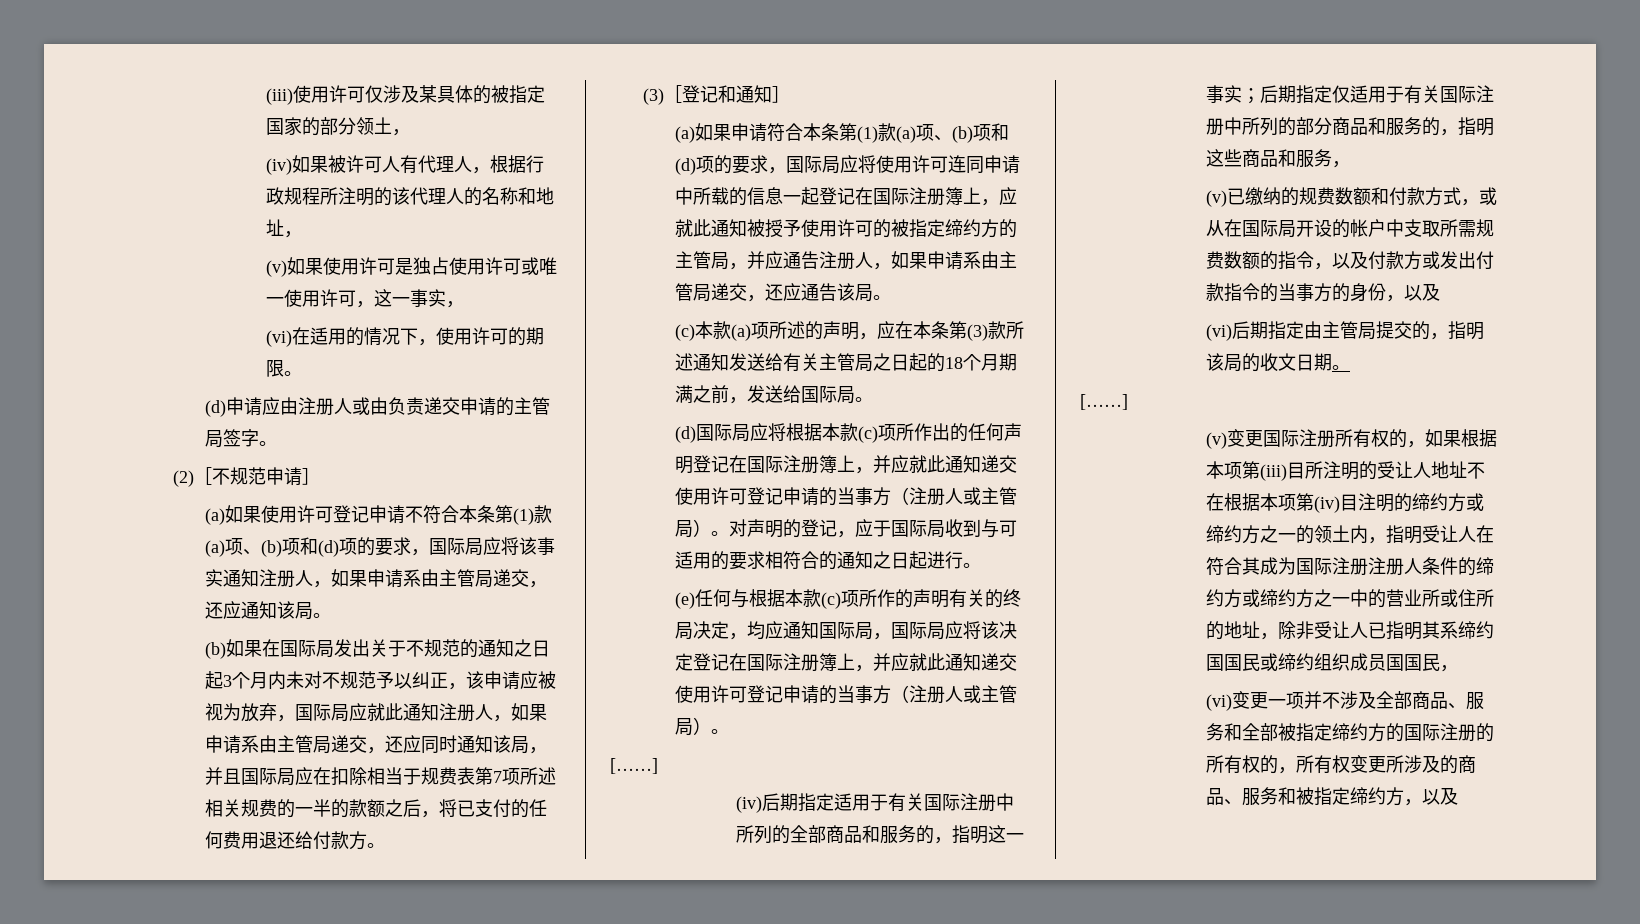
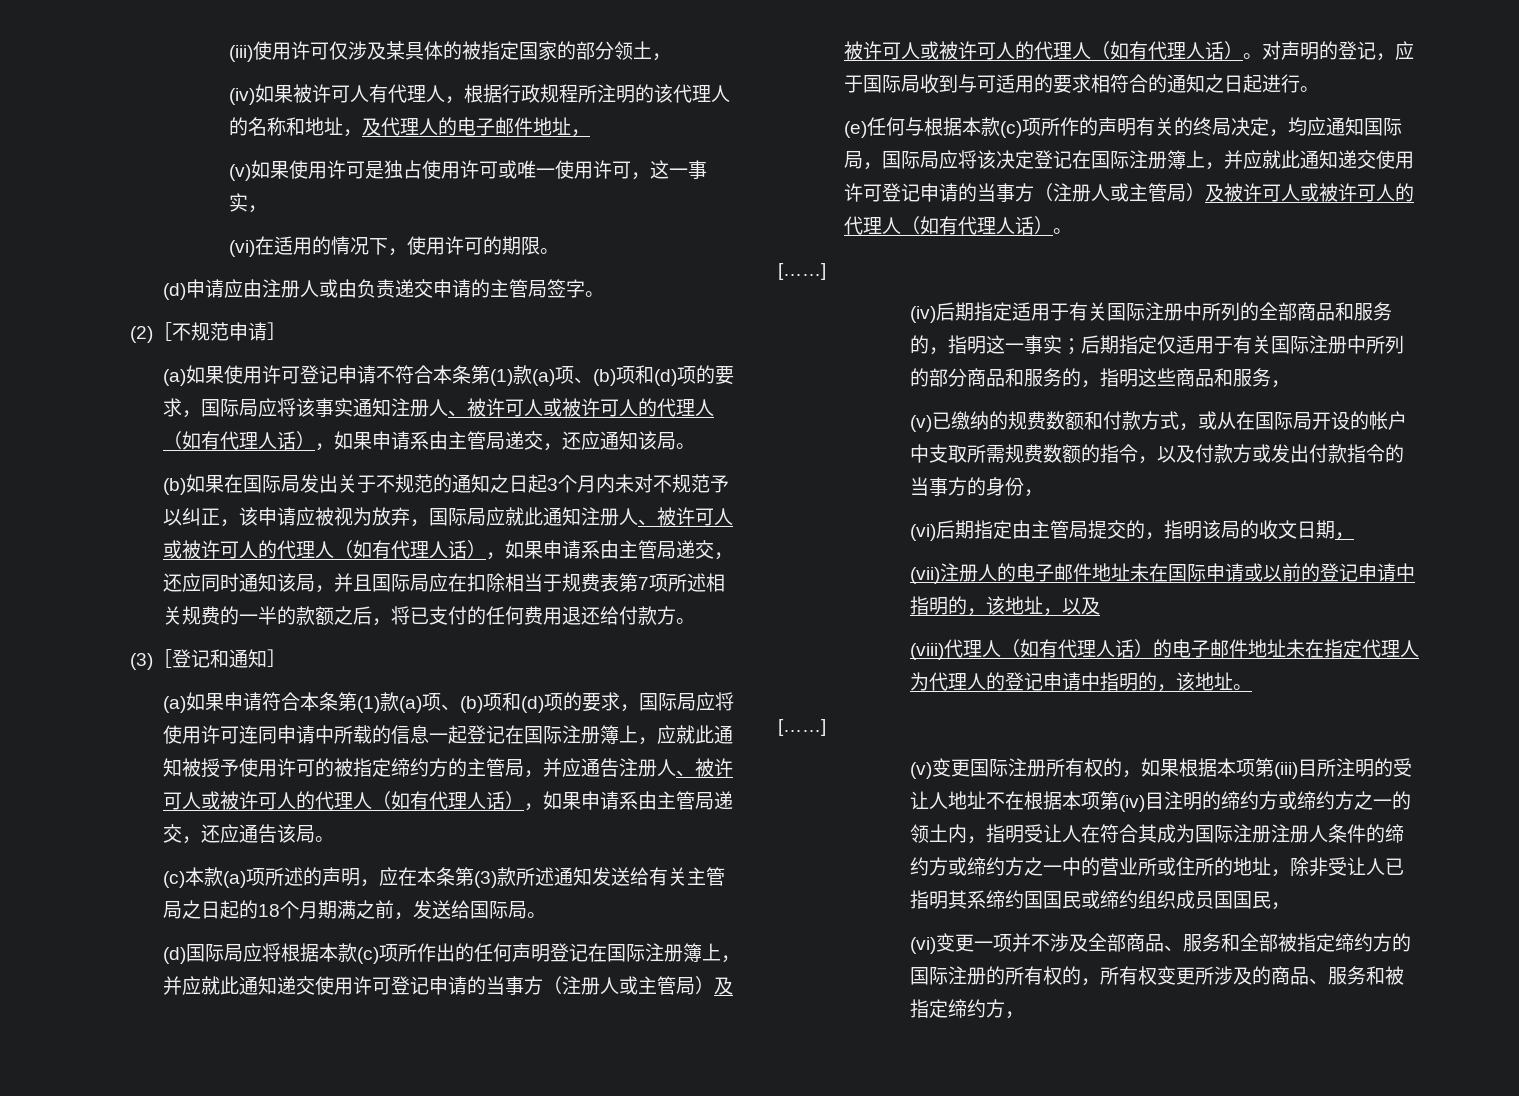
- (iv)如果被许可人有代理人，根据行政规程所注明的该代理人的名称和地址，
+ (iv)如果被许可人有代理人，根据行政规程所注明的该代理人的名称和地址，及代理人的电子邮件地址，
- (a)如果使用许可登记申请不符合本条第(1)款(a)项、(b)项和(d)项的要求，国际局应将该事实通知注册人，如果申请系由主管局递交，还应通知该局。
+ (a)如果使用许可登记申请不符合本条第(1)款(a)项、(b)项和(d)项的要求，国际局应将该事实通知注册人、被许可人或被许可人的代理人（如有代理人话），如果申请系由主管局递交，还应通知该局。
- (b)如果在国际局发出关于不规范的通知之日起3个月内未对不规范予以纠正，该申请应被视为放弃，国际局应就此通知注册人，如果申请系由主管局递交，还应同时通知该局，并且国际局应在扣除相当于规费表第7项所述相关规费的一半的款额之后，将已支付的任何费用退还给付款方。
+ (b)如果在国际局发出关于不规范的通知之日起3个月内未对不规范予以纠正，该申请应被视为放弃，国际局应就此通知注册人、被许可人或被许可人的代理人（如有代理人话），如果申请系由主管局递交，还应同时通知该局，并且国际局应在扣除相当于规费表第7项所述相关规费的一半的款额之后，将已支付的任何费用退还给付款方。
- (a)如果申请符合本条第(1)款(a)项、(b)项和(d)项的要求，国际局应将使用许可连同申请中所载的信息一起登记在国际注册簿上，应就此通知被授予使用许可的被指定缔约方的主管局，并应通告注册人，如果申请系由主管局递交，还应通告该局。
+ (a)如果申请符合本条第(1)款(a)项、(b)项和(d)项的要求，国际局应将使用许可连同申请中所载的信息一起登记在国际注册簿上，应就此通知被授予使用许可的被指定缔约方的主管局，并应通告注册人、被许可人或被许可人的代理人（如有代理人话），如果申请系由主管局递交，还应通告该局。
- (d)国际局应将根据本款(c)项所作出的任何声明登记在国际注册簿上，并应就此通知递交使用许可登记申请的当事方（注册人或主管局）。
+ (d)国际局应将根据本款(c)项所作出的任何声明登记在国际注册簿上，并应就此通知递交使用许可登记申请的当事方（注册人或主管局）及被许可人或被许可人的代理人（如有代理人话）。
- (e)任何与根据本款(c)项所作的声明有关的终局决定，均应通知国际局，国际局应将该决定登记在国际注册簿上，并应就此通知递交使用许可登记申请的当事方（注册人或主管局）。
+ (e)任何与根据本款(c)项所作的声明有关的终局决定，均应通知国际局，国际局应将该决定登记在国际注册簿上，并应就此通知递交使用许可登记申请的当事方（注册人或主管局）及被许可人或被许可人的代理人（如有代理人话）。
- (v)已缴纳的规费数额和付款方式，或从在国际局开设的帐户中支取所需规费数额的指令，以及付款方或发出付款指令的当事方的身份，以及
+ (v)已缴纳的规费数额和付款方式，或从在国际局开设的帐户中支取所需规费数额的指令，以及付款方或发出付款指令的当事方的身份，
- (vi)后期指定由主管局提交的，指明该局的收文日期。
+ (vi)后期指定由主管局提交的，指明该局的收文日期，
+ (vii)注册人的电子邮件地址未在国际申请或以前的登记申请中指明的，该地址，以及
+ (viii)代理人（如有代理人话）的电子邮件地址未在指定代理人为代理人的登记申请中指明的，该地址。
- (vi)变更一项并不涉及全部商品、服务和全部被指定缔约方的国际注册的所有权的，所有权变更所涉及的商品、服务和被指定缔约方，以及
+ (vi)变更一项并不涉及全部商品、服务和全部被指定缔约方的国际注册的所有权的，所有权变更所涉及的商品、服务和被指定缔约方，

